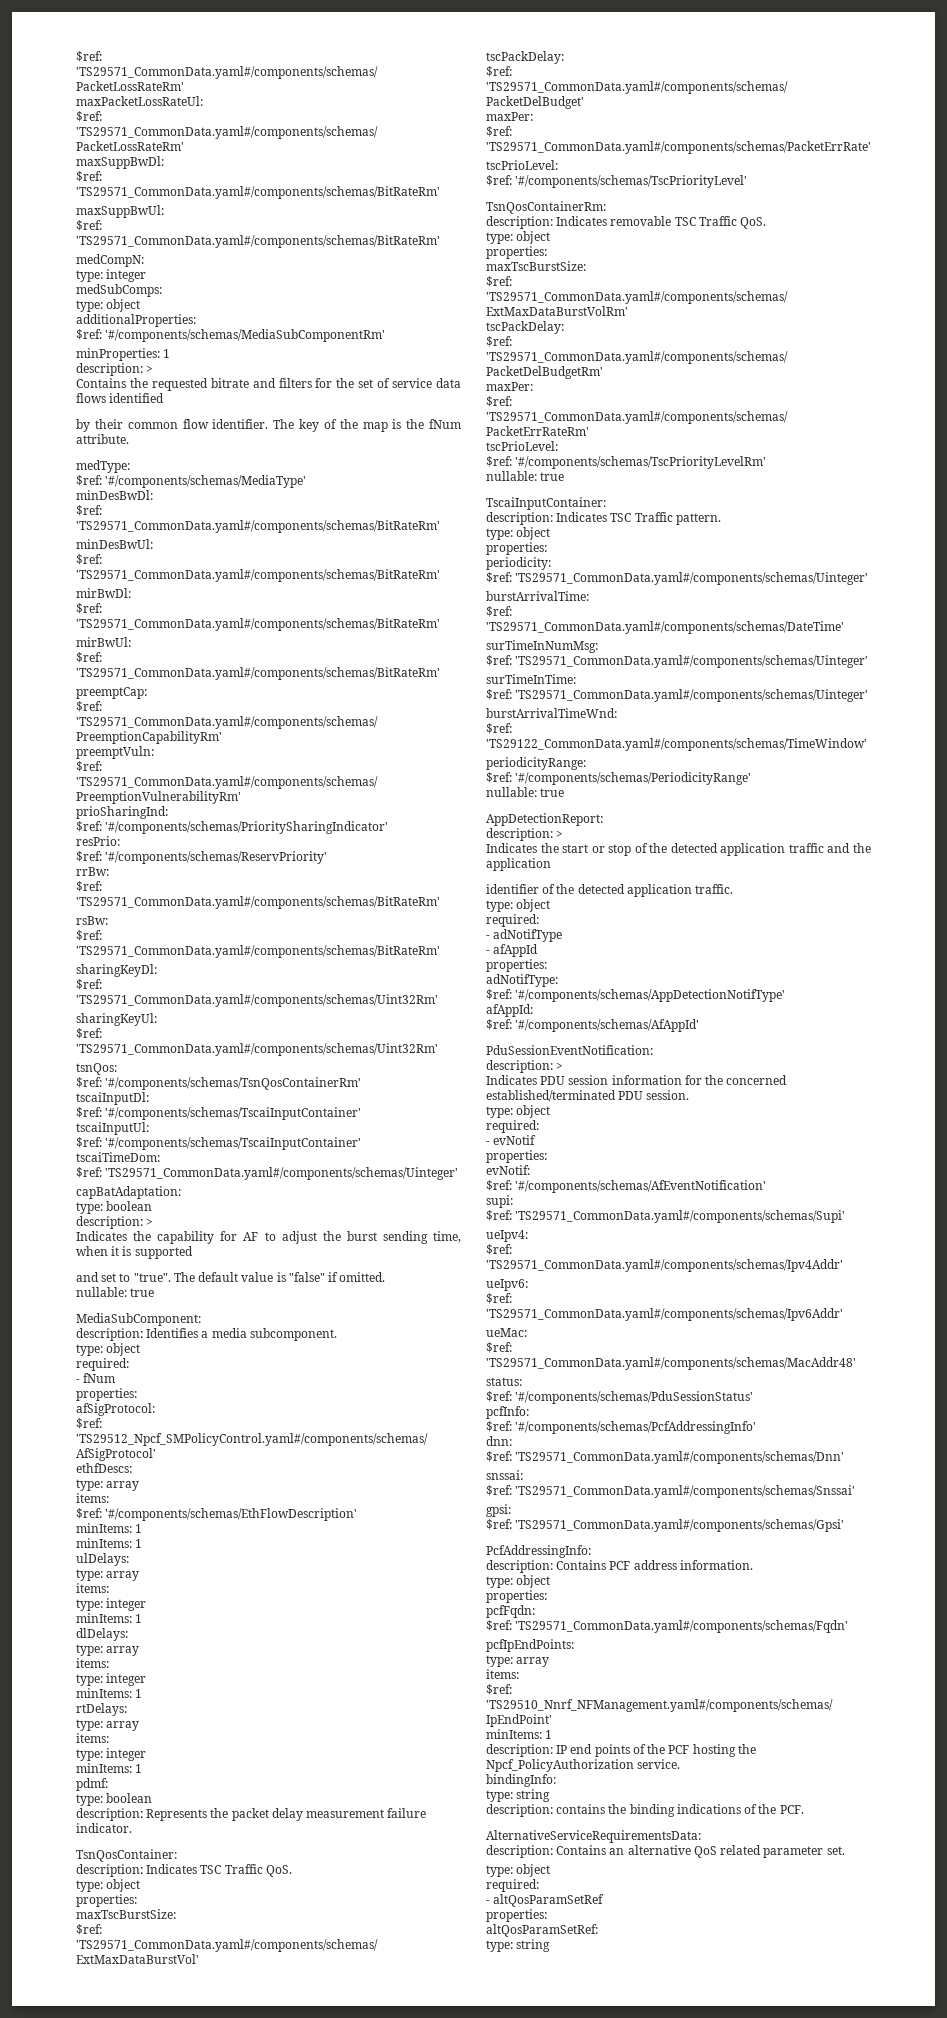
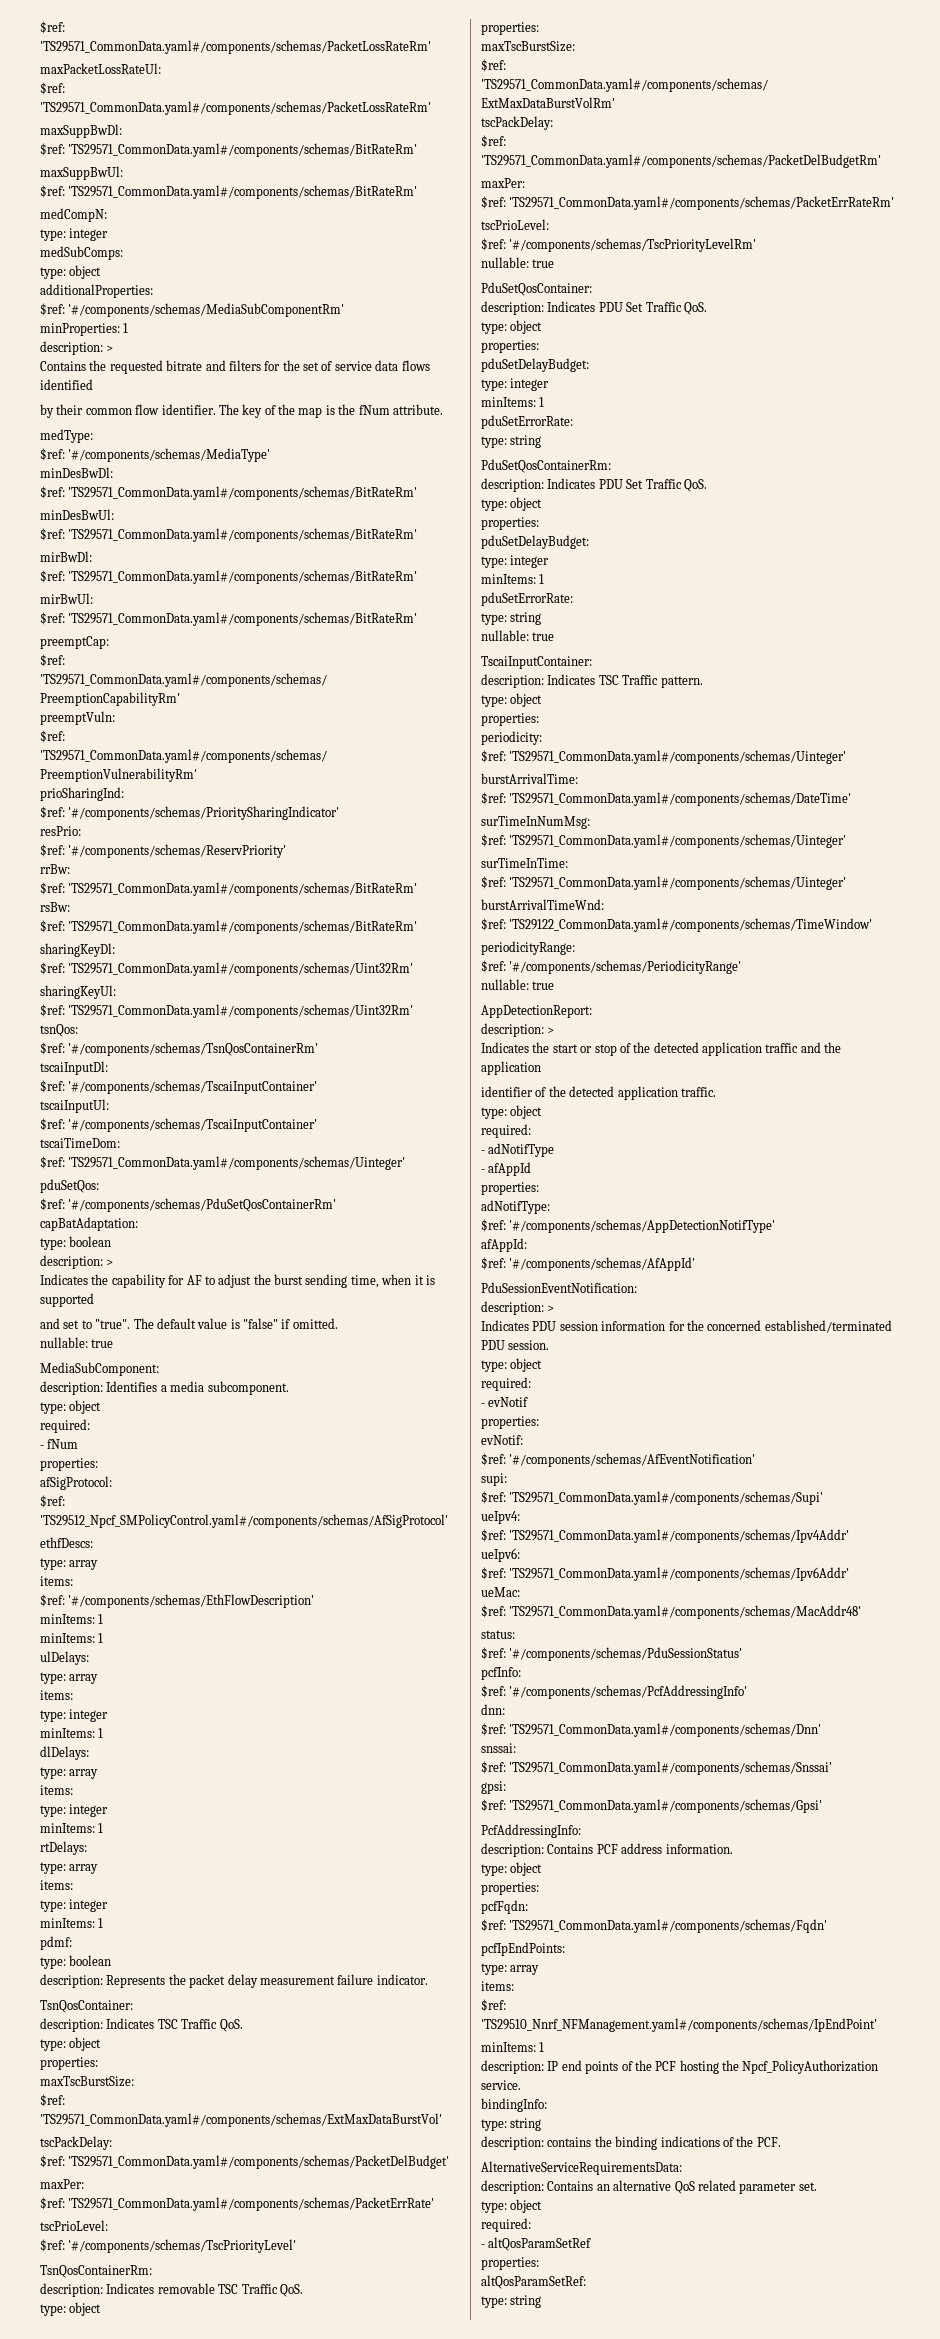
+ pduSetQos:
+ $ref: '#/components/schemas/PduSetQosContainerRm'
+ PduSetQosContainer:
+ description: Indicates PDU Set Traffic QoS.
+ type: object
+ properties:
+ pduSetDelayBudget:
+ type: integer
+ minItems: 1
+ pduSetErrorRate:
+ type: string
+ PduSetQosContainerRm:
+ description: Indicates PDU Set Traffic QoS.
+ type: object
+ properties:
+ pduSetDelayBudget:
+ type: integer
+ minItems: 1
+ pduSetErrorRate:
+ type: string
+ nullable: true

